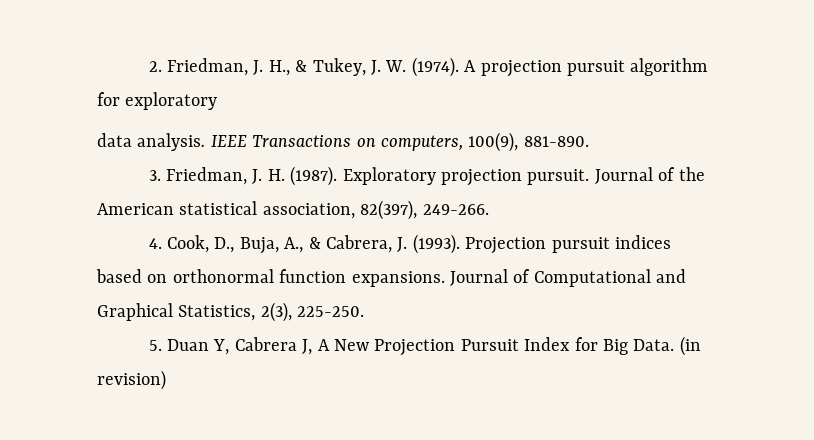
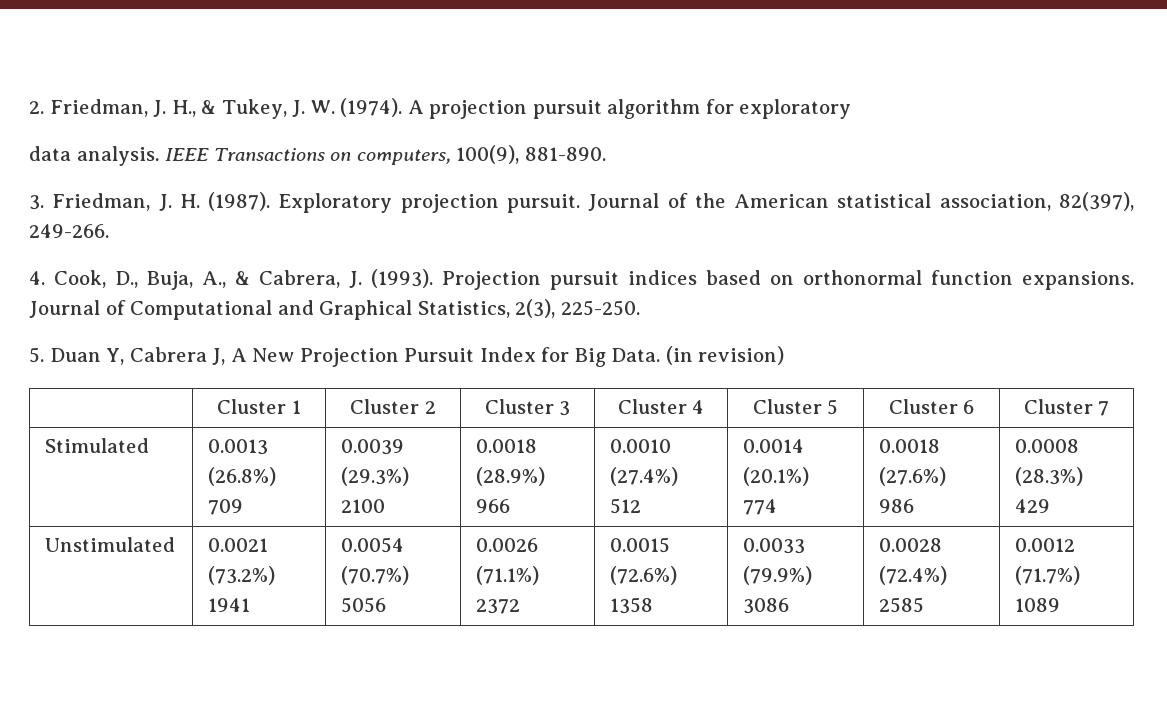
+ | Cluster 1 | Cluster 2 | Cluster 3 | Cluster 4 | Cluster 5 | Cluster 6 | Cluster 7
+ Stimulated | 0.0013 (26.8%) 709 | 0.0039 (29.3%) 2100 | 0.0018 (28.9%) 966 | 0.0010 (27.4%) 512 | 0.0014 (20.1%) 774 | 0.0018 (27.6%) 986 | 0.0008 (28.3%) 429
+ Unstimulated | 0.0021 (73.2%) 1941 | 0.0054 (70.7%) 5056 | 0.0026 (71.1%) 2372 | 0.0015 (72.6%) 1358 | 0.0033 (79.9%) 3086 | 0.0028 (72.4%) 2585 | 0.0012 (71.7%) 1089

